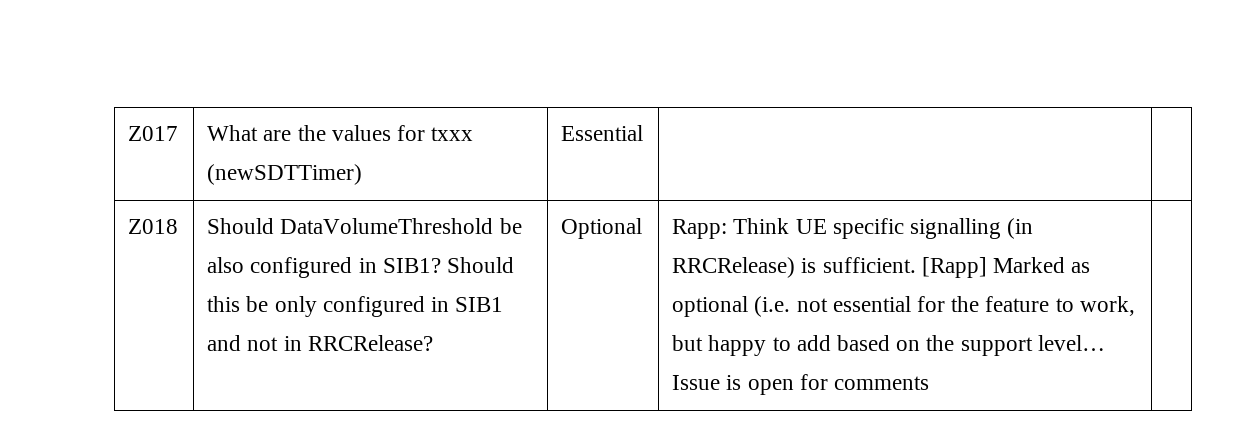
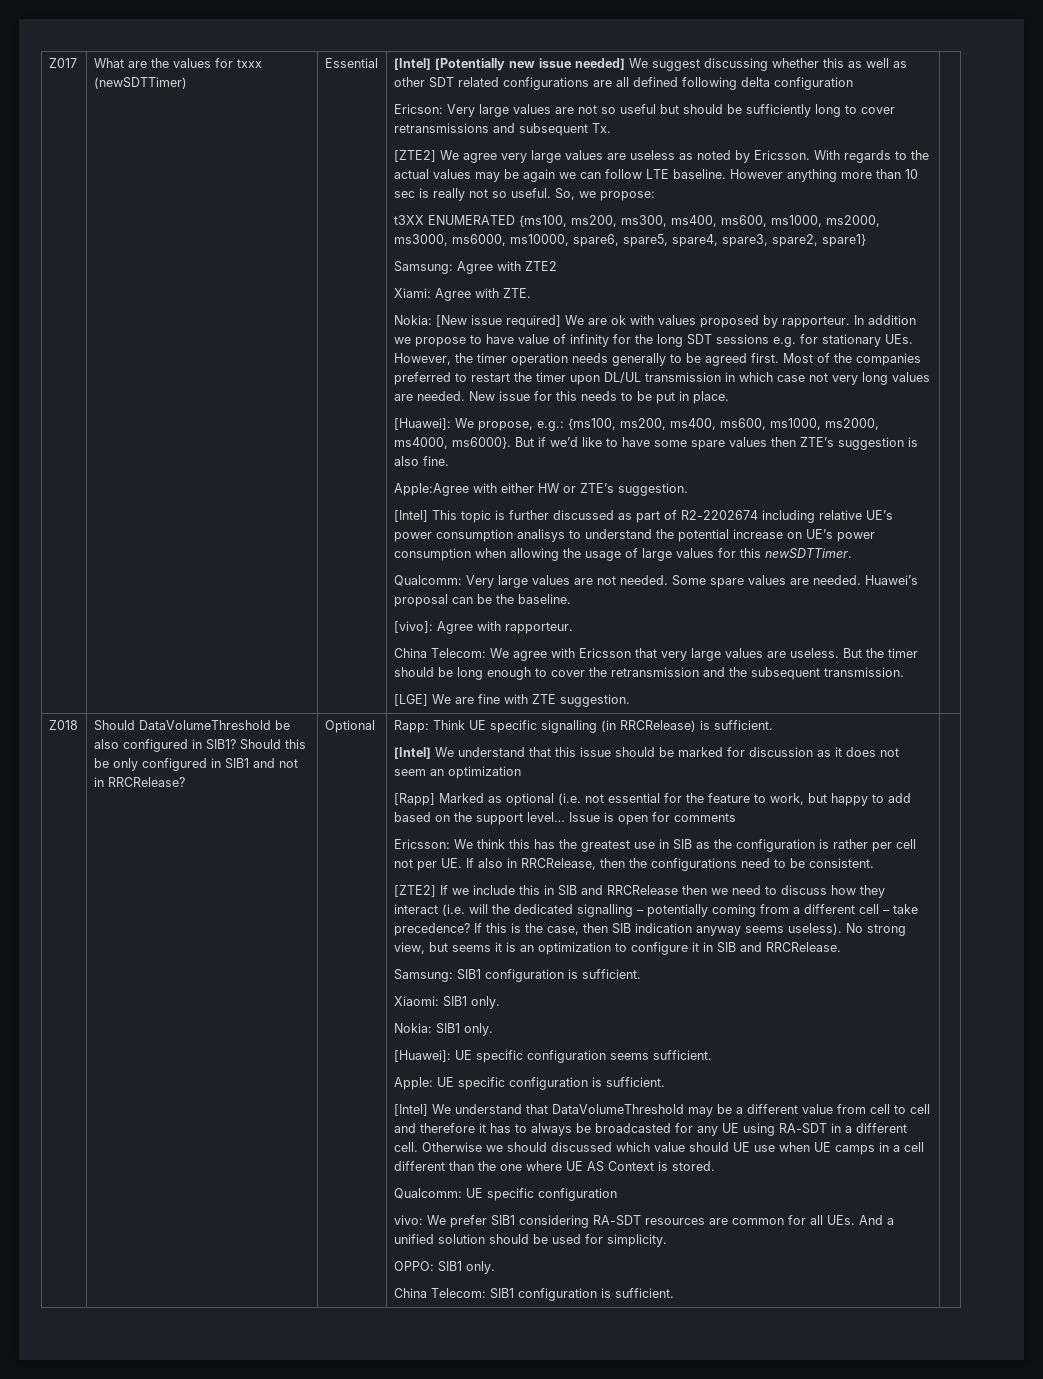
+ [Intel] [Potentially new issue needed] We suggest discussing whether this as well as other SDT related configurations are all defined following delta configuration
+ Ericson: Very large values are not so useful but should be sufficiently long to cover retransmissions and subsequent Tx.
+ [ZTE2] We agree very large values are useless as noted by Ericsson. With regards to the actual values may be again we can follow LTE baseline. However anything more than 10 sec is really not so useful. So, we propose:
+ t3XX ENUMERATED {ms100, ms200, ms300, ms400, ms600, ms1000, ms2000, ms3000, ms6000, ms10000, spare6, spare5, spare4, spare3, spare2, spare1}
+ Samsung: Agree with ZTE2
+ Xiami: Agree with ZTE.
+ Nokia: [New issue required] We are ok with values proposed by rapporteur. In addition we propose to have value of infinity for the long SDT sessions e.g. for stationary UEs. However, the timer operation needs generally to be agreed first. Most of the companies preferred to restart the timer upon DL/UL transmission in which case not very long values are needed. New issue for this needs to be put in place.
+ [Huawei]: We propose, e.g.: {ms100, ms200, ms400, ms600, ms1000, ms2000, ms4000, ms6000}. But if we’d like to have some spare values then ZTE’s suggestion is also fine.
+ Apple:Agree with either HW or ZTE’s suggestion.
+ [Intel] This topic is further discussed as part of R2-2202674 including relative UE’s power consumption analisys to understand the potential increase on UE’s power consumption when allowing the usage of large values for this newSDTTimer.
+ Qualcomm: Very large values are not needed. Some spare values are needed. Huawei’s proposal can be the baseline.
+ [vivo]: Agree with rapporteur.
+ China Telecom: We agree with Ericsson that very large values are useless. But the timer should be long enough to cover the retransmission and the subsequent transmission.
+ [LGE] We are fine with ZTE suggestion.
- Rapp: Think UE specific signalling (in RRCRelease) is sufficient. [Rapp] Marked as optional (i.e. not essential for the feature to work, but happy to add based on the support level…
+ Rapp: Think UE specific signalling (in RRCRelease) is sufficient.
+ [Intel] We understand that this issue should be marked for discussion as it does not seem an optimization
+ [Rapp] Marked as optional (i.e. not essential for the feature to work, but happy to add based on the support level…
+ Ericsson: We think this has the greatest use in SIB as the configuration is rather per cell not per UE. If also in RRCRelease, then the configurations need to be consistent.
+ [ZTE2] If we include this in SIB and RRCRelease then we need to discuss how they interact (i.e. will the dedicated signalling – potentially coming from a different cell – take precedence? If this is the case, then SIB indication anyway seems useless). No strong view, but seems it is an optimization to configure it in SIB and RRCRelease.
+ Samsung: SIB1 configuration is sufficient.
+ Xiaomi: SIB1 only.
+ Nokia: SIB1 only.
+ [Huawei]: UE specific configuration seems sufficient.
+ Apple: UE specific configuration is sufficient.
+ [Intel] We understand that DataVolumeThreshold may be a different value from cell to cell and therefore it has to always be broadcasted for any UE using RA-SDT in a different cell. Otherwise we should discussed which value should UE use when UE camps in a cell different than the one where UE AS Context is stored.
+ Qualcomm: UE specific configuration
+ vivo: We prefer SIB1 considering RA-SDT resources are common for all UEs. And a unified solution should be used for simplicity.
+ OPPO: SIB1 only.
+ China Telecom: SIB1 configuration is sufficient.

